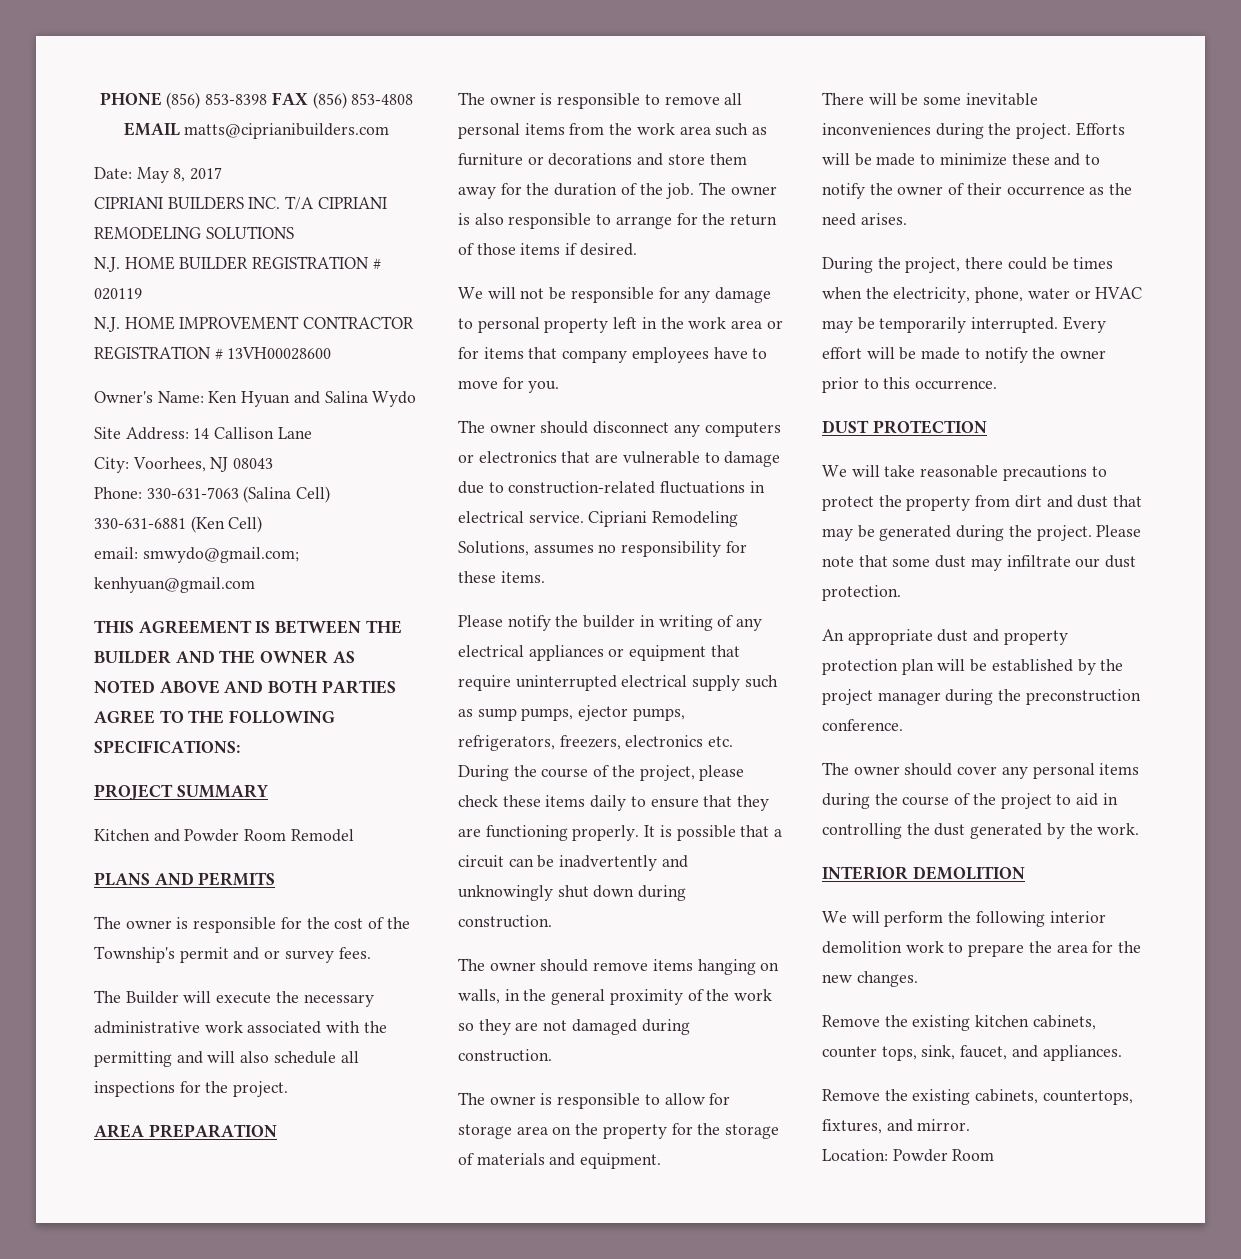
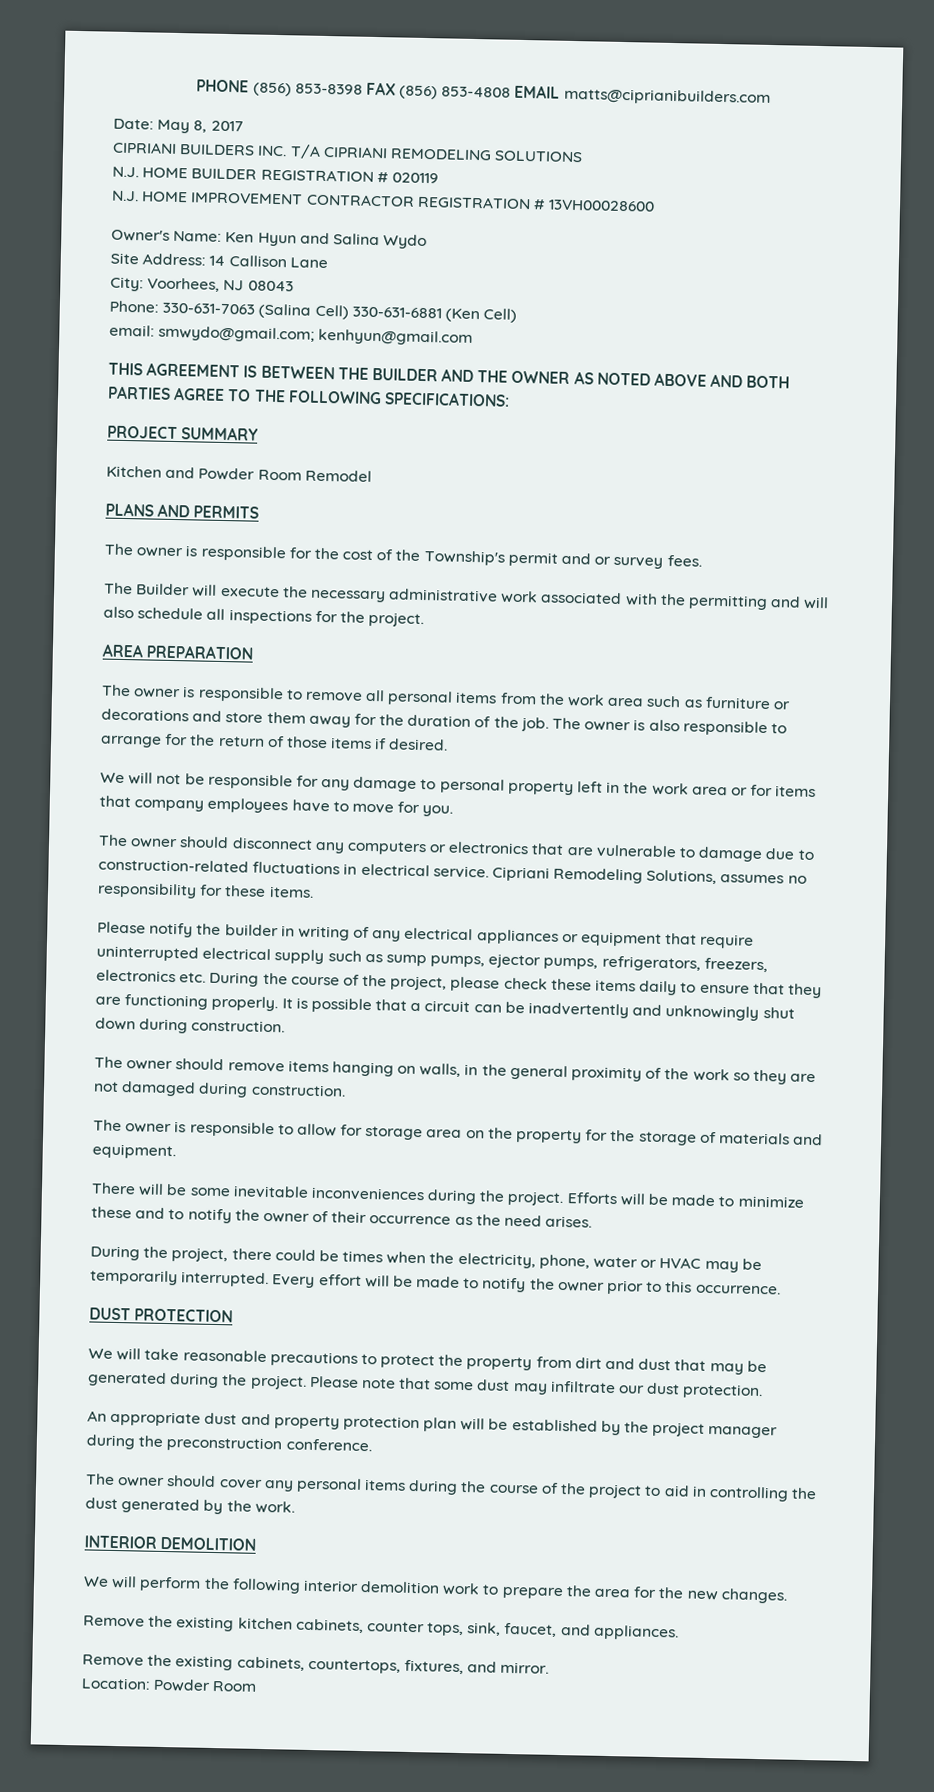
- Owner's Name: Ken Hyuan and Salina Wydo
+ Owner's Name: Ken Hyun and Salina Wydo
- email: smwydo@gmail.com; kenhyuan@gmail.com
+ email: smwydo@gmail.com; kenhyun@gmail.com

